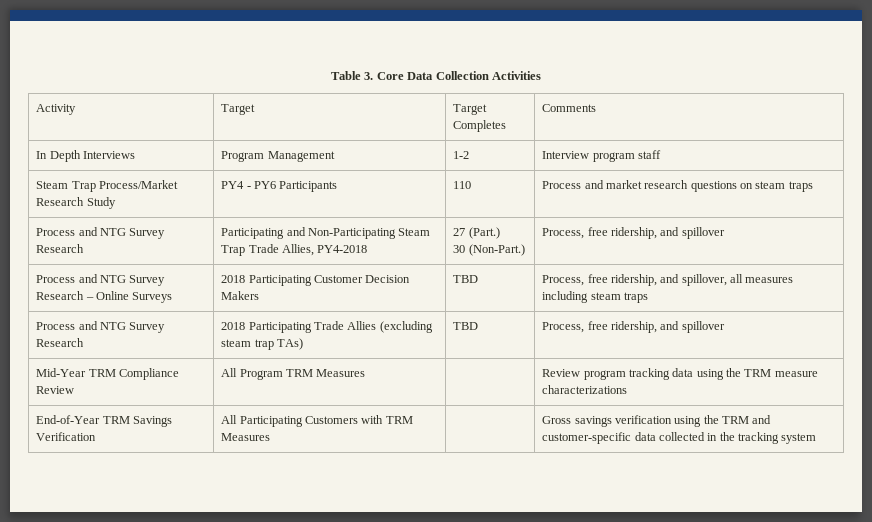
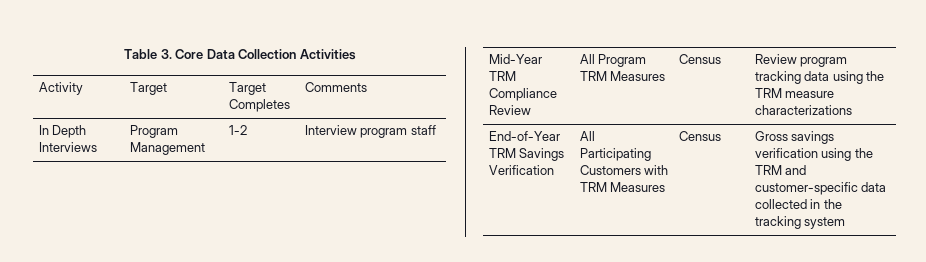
- Steam Trap Process/Market Research Study | PY4 - PY6 Participants | 110 | Process and market research questions on steam traps
- Process and NTG Survey Research | Participating and Non-Participating Steam Trap Trade Allies, PY4-2018 | 27 (Part.)
- 30 (Non-Part.) | Process, free ridership, and spillover
- Process and NTG Survey Research – Online Surveys | 2018 Participating Customer Decision Makers | TBD | Process, free ridership, and spillover, all measures including steam traps
- Process and NTG Survey Research | 2018 Participating Trade Allies (excluding steam trap TAs) | TBD | Process, free ridership, and spillover
- Mid-Year TRM Compliance Review | All Program TRM Measures | | Review program tracking data using the TRM measure characterizations
+ Mid-Year TRM Compliance Review | All Program TRM Measures | Census | Review program tracking data using the TRM measure characterizations
- End-of-Year TRM Savings Verification | All Participating Customers with TRM Measures | | Gross savings verification using the TRM and customer-specific data collected in the tracking system
+ End-of-Year TRM Savings Verification | All Participating Customers with TRM Measures | Census | Gross savings verification using the TRM and customer-specific data collected in the tracking system

